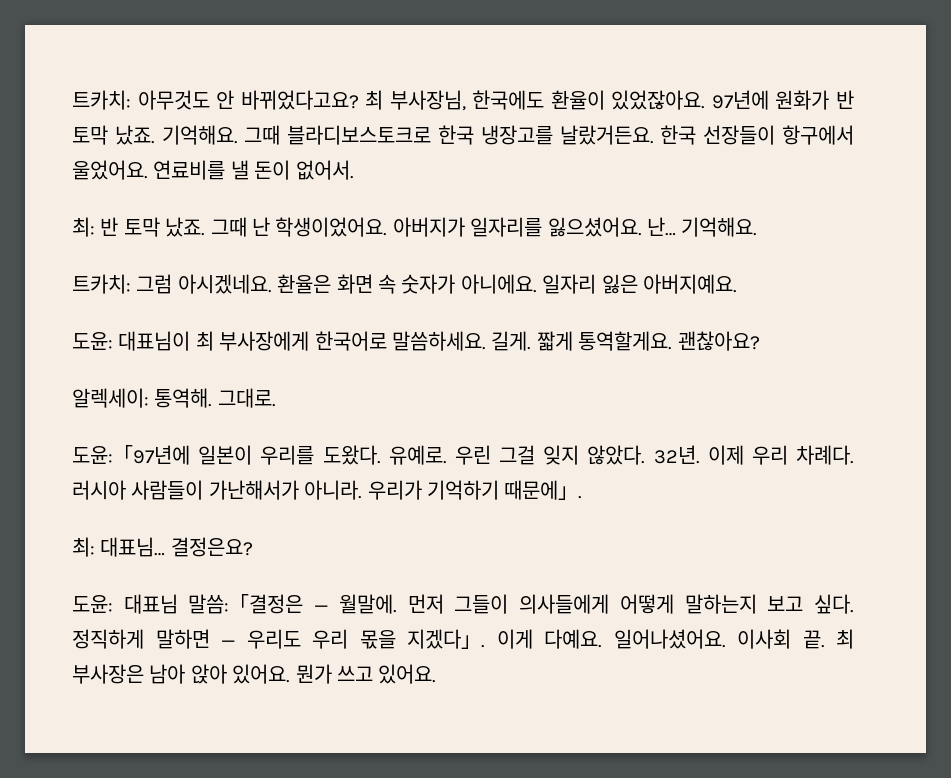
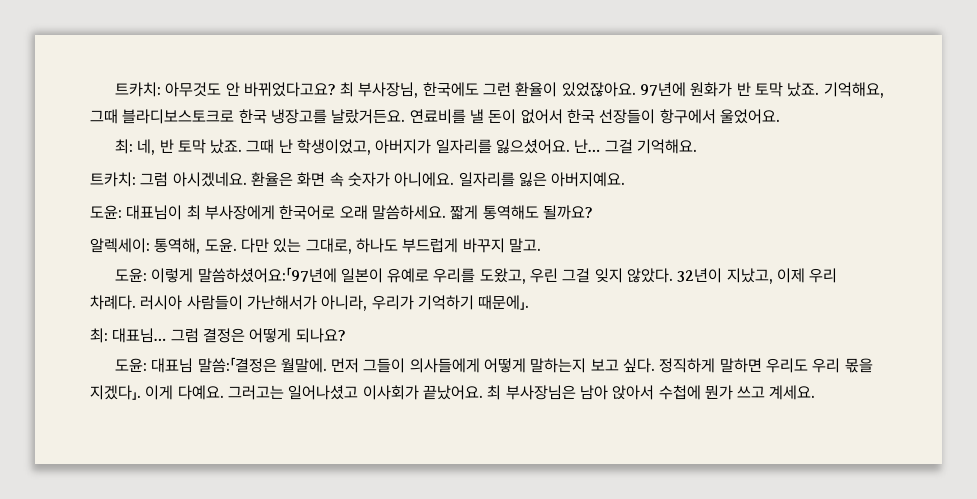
- 최 부사장님, 한국에도 환율이 있었잖아요.
+ 최 부사장님, 한국에도 그런 환율이 있었잖아요.
- 기억해요. 그때 블라디보스토크로 한국 냉장고를 날랐거든요.
+ 기억해요, 그때 블라디보스토크로 한국 냉장고를 날랐거든요.
- 한국 선장들이 항구에서 울었어요. 연료비를 낼 돈이 없어서.
- 최: 반 토막 났죠.
+ 연료비를 낼 돈이 없어서 한국 선장들이 항구에서 울었어요.
+ 최: 네, 반 토막 났죠.
- 그때 난 학생이었어요. 아버지가 일자리를 잃으셨어요.
+ 그때 난 학생이었고, 아버지가 일자리를 잃으셨어요.
- 난… 기억해요.
+ 난… 그걸 기억해요.
- 일자리 잃은 아버지예요.
+ 일자리를 잃은 아버지예요.
- 도윤: 대표님이 최 부사장에게 한국어로 말씀하세요. 길게. 짧게 통역할게요. 괜찮아요?
- 알렉세이: 통역해. 그대로.
- 도윤:「97년에 일본이 우리를 도왔다. 유예로. 우린 그걸 잊지 않았다.
+ 도윤: 대표님이 최 부사장에게 한국어로 오래 말씀하세요. 짧게 통역해도 될까요?
+ 알렉세이: 통역해, 도윤. 다만 있는 그대로, 하나도 부드럽게 바꾸지 말고.
+ 도윤: 이렇게 말씀하셨어요:「97년에 일본이 유예로 우리를 도왔고, 우린 그걸 잊지 않았다.
- 32년. 이제 우리 차례다.
+ 32년이 지났고, 이제 우리 차례다.
- 러시아 사람들이 가난해서가 아니라. 우리가 기억하기 때문에」.
+ 러시아 사람들이 가난해서가 아니라, 우리가 기억하기 때문에」.
- 결정은요?
+ 그럼 결정은 어떻게 되나요?
- 도윤: 대표님 말씀:「결정은 — 월말에.
+ 도윤: 대표님 말씀:「결정은 월말에.
- 정직하게 말하면 — 우리도 우리 몫을 지겠다」.
+ 정직하게 말하면 우리도 우리 몫을 지겠다」.
- 일어나셨어요. 이사회 끝. 최 부사장은 남아 앉아 있어요. 뭔가 쓰고 있어요.
+ 그러고는 일어나셨고 이사회가 끝났어요. 최 부사장님은 남아 앉아서 수첩에 뭔가 쓰고 계세요.

